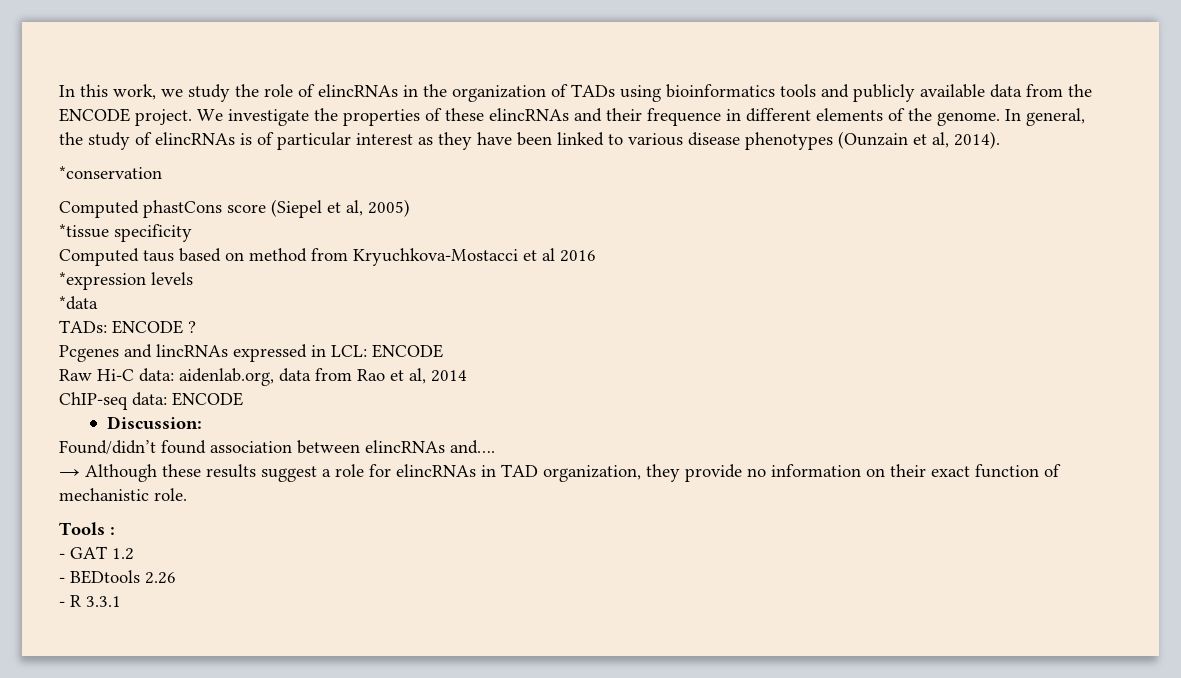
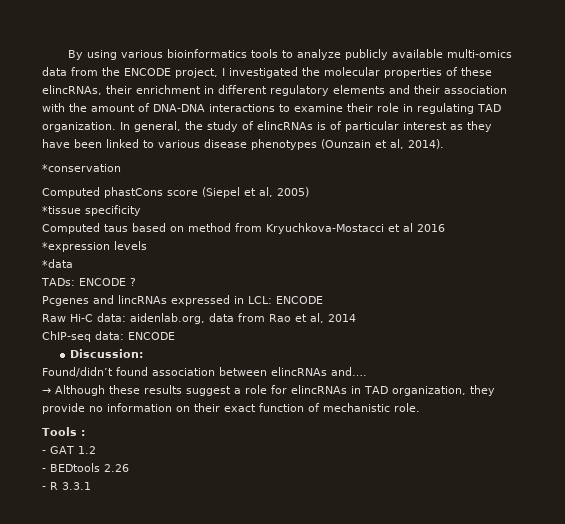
- In this work, we study the role of elincRNAs in the organization of TADs using bioinformatics tools and publicly available data from the ENCODE project. We investigate the properties of these elincRNAs and their frequence in different elements of the genome.
+ By using various bioinformatics tools to analyze publicly available multi-omics data from the ENCODE project, I investigated the molecular properties of these elincRNAs, their enrichment in different regulatory elements and their association with the amount of DNA-DNA interactions to examine their role in regulating TAD organization.

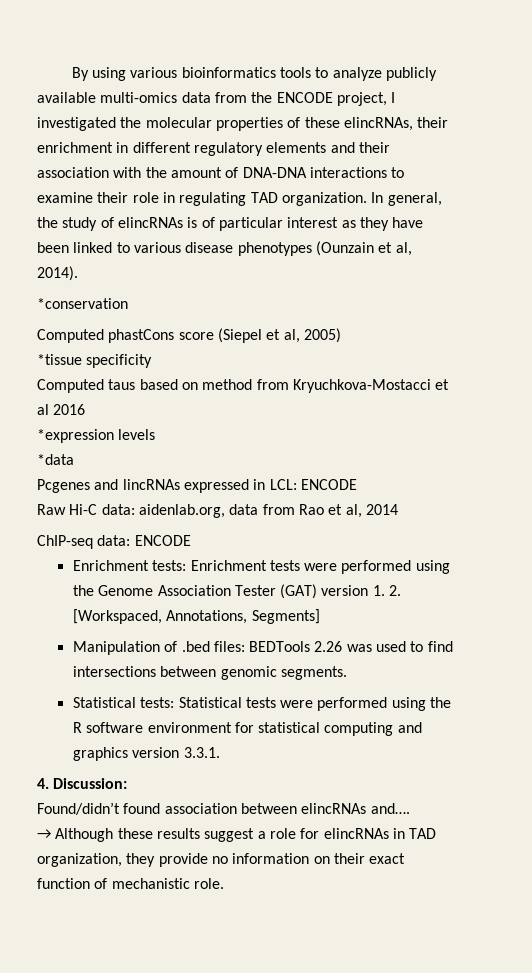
- TADs: ENCODE ?
- Discussion:
+ Enrichment tests: Enrichment tests were performed using the Genome Association Tester (GAT) version 1. 2. [Workspaced, Annotations, Segments]
+ Manipulation of .bed files: BEDTools 2.26 was used to find intersections between genomic segments.
+ Statistical tests: Statistical tests were performed using the R software environment for statistical computing and graphics version 3.3.1.
+ 4. Discussion:
- Tools :
- - GAT 1.2
- - BEDtools 2.26
- - R 3.3.1

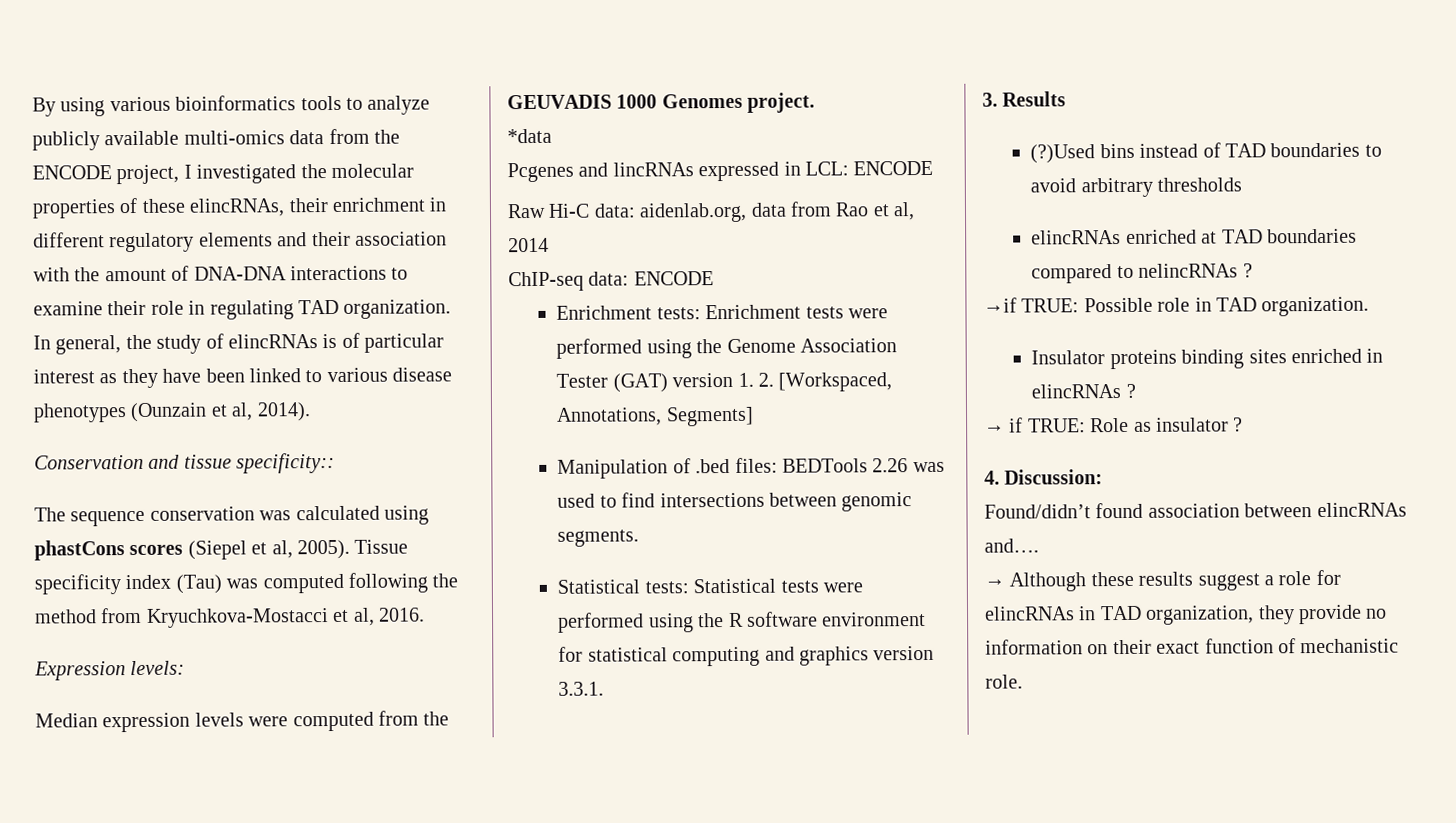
- *conservation
- Computed phastCons score (Siepel et al, 2005)
- *tissue specificity
- Computed taus based on method from Kryuchkova-Mostacci et al 2016
- *expression levels
+ Conservation and tissue specificity::
+ The sequence conservation was calculated using phastCons scores (Siepel et al, 2005). Tissue specificity index (Tau) was computed following the method from Kryuchkova-Mostacci et al, 2016.
+ Expression levels:
+ Median expression levels were computed from the GEUVADIS 1000 Genomes project.
+ 3. Results
+ (?)Used bins instead of TAD boundaries to avoid arbitrary thresholds
+ elincRNAs enriched at TAD boundaries compared to nelincRNAs ?
+ →if TRUE: Possible role in TAD organization.
+ Insulator proteins binding sites enriched in elincRNAs ?
+ → if TRUE: Role as insulator ?

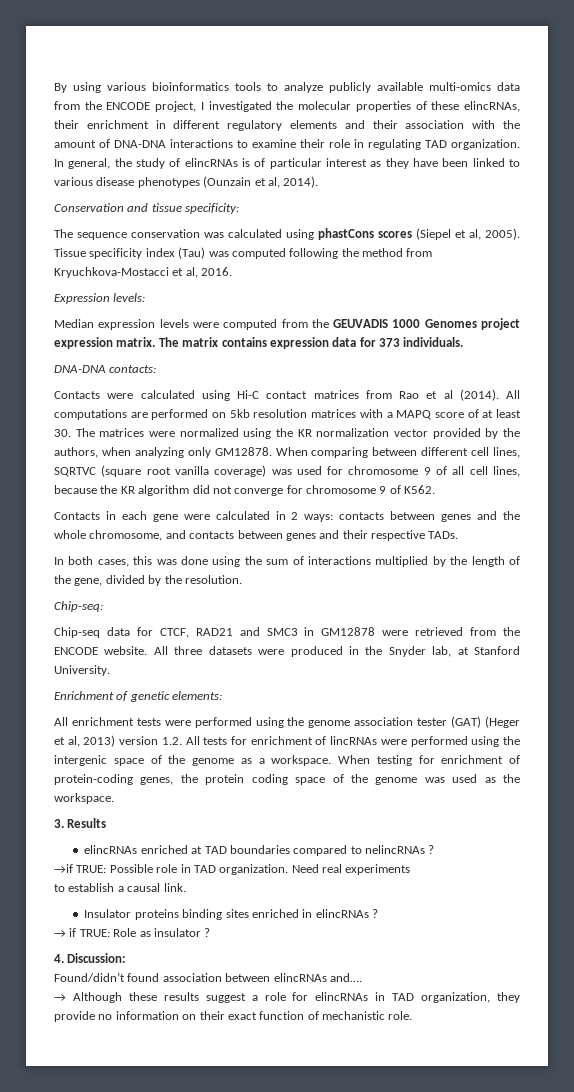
- Conservation and tissue specificity::
+ Conservation and tissue specificity:
- Median expression levels were computed from the GEUVADIS 1000 Genomes project.
- *data
- Pcgenes and lincRNAs expressed in LCL: ENCODE
- Raw Hi-C data: aidenlab.org, data from Rao et al, 2014
- ChIP-seq data: ENCODE
- Enrichment tests: Enrichment tests were performed using the Genome Association Tester (GAT) version 1. 2. [Workspaced, Annotations, Segments]
- Manipulation of .bed files: BEDTools 2.26 was used to find intersections between genomic segments.
- Statistical tests: Statistical tests were performed using the R software environment for statistical computing and graphics version 3.3.1.
+ Median expression levels were computed from the GEUVADIS 1000 Genomes project expression matrix. The matrix contains expression data for 373 individuals.
+ DNA-DNA contacts:
+ Contacts were calculated using Hi-C contact matrices from Rao et al (2014). All computations are performed on 5kb resolution matrices with a MAPQ score of at least 30. The matrices were normalized using the KR normalization vector provided by the authors, when analyzing only GM12878. When comparing between different cell lines, SQRTVC (square root vanilla coverage) was used for chromosome 9 of all cell lines, because the KR algorithm did not converge for chromosome 9 of K562.
+ Contacts in each gene were calculated in 2 ways: contacts between genes and the whole chromosome, and contacts between genes and their respective TADs.
+ In both cases, this was done using the sum of interactions multiplied by the length of the gene, divided by the resolution.
+ Chip-seq:
+ Chip-seq data for CTCF, RAD21 and SMC3 in GM12878 were retrieved from the ENCODE website. All three datasets were produced in the Snyder lab, at Stanford University.
+ Enrichment of genetic elements:
+ All enrichment tests were performed using the genome association tester (GAT) (Heger et al, 2013) version 1.2. All tests for enrichment of lincRNAs were performed using the intergenic space of the genome as a workspace. When testing for enrichment of protein-coding genes, the protein coding space of the genome was used as the workspace.
  3. Results
- (?)Used bins instead of TAD boundaries to avoid arbitrary thresholds
+ Need real experiments
+ to establish a causal link.

